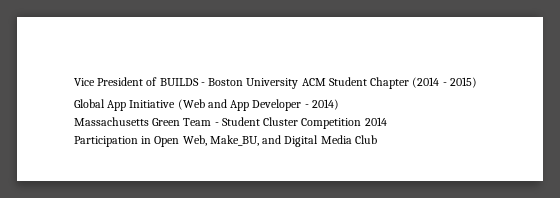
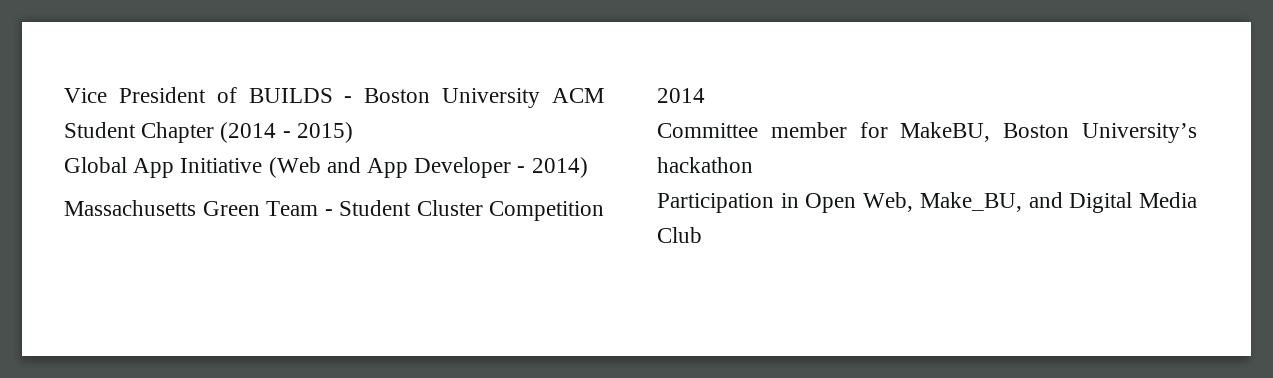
+ Committee member for MakeBU, Boston University’s hackathon

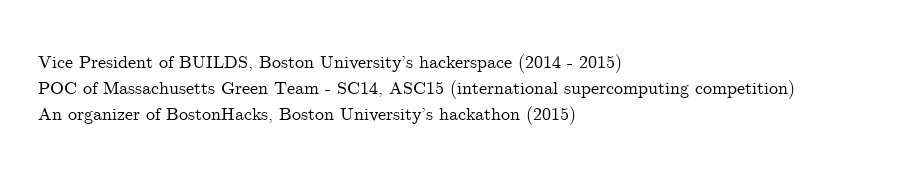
- Vice President of BUILDS - Boston University ACM Student Chapter (2014 - 2015)
- Global App Initiative (Web and App Developer - 2014)
- Massachusetts Green Team - Student Cluster Competition 2014
- Committee member for MakeBU, Boston University’s hackathon
- Participation in Open Web, Make_BU, and Digital Media Club
+ Vice President of BUILDS, Boston University’s hackerspace (2014 - 2015)
+ POC of Massachusetts Green Team - SC14, ASC15 (international supercomputing competition)
+ An organizer of BostonHacks, Boston University’s hackathon (2015)

